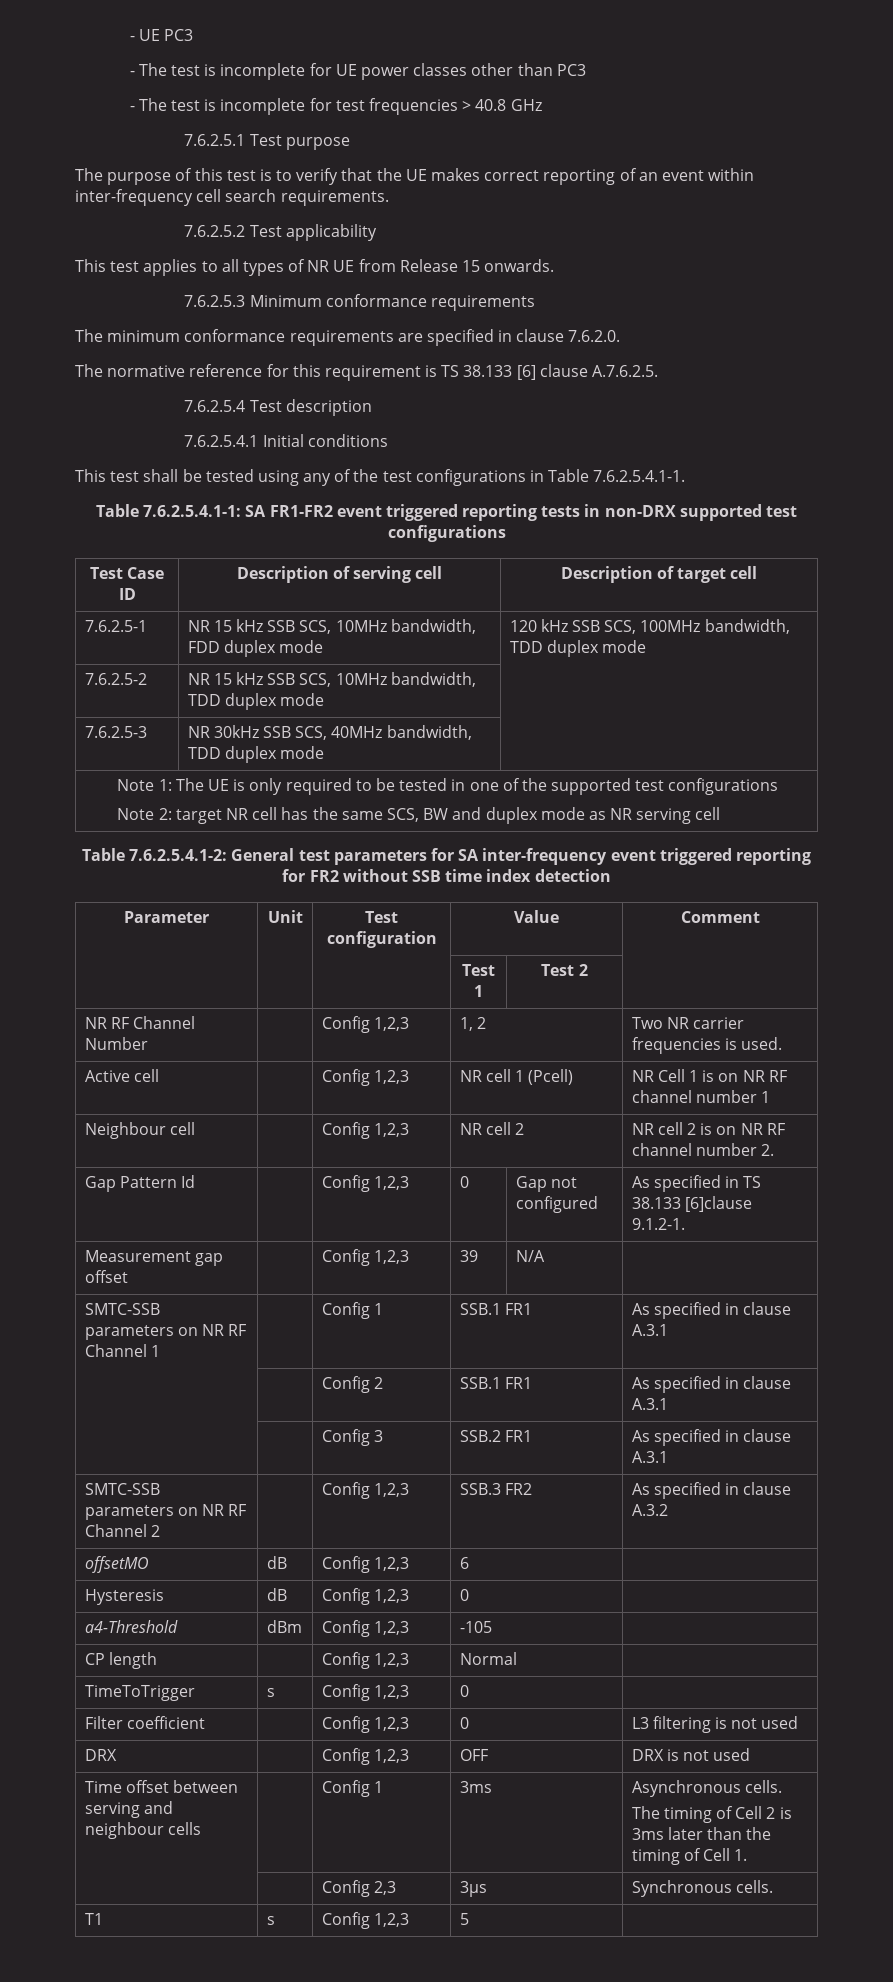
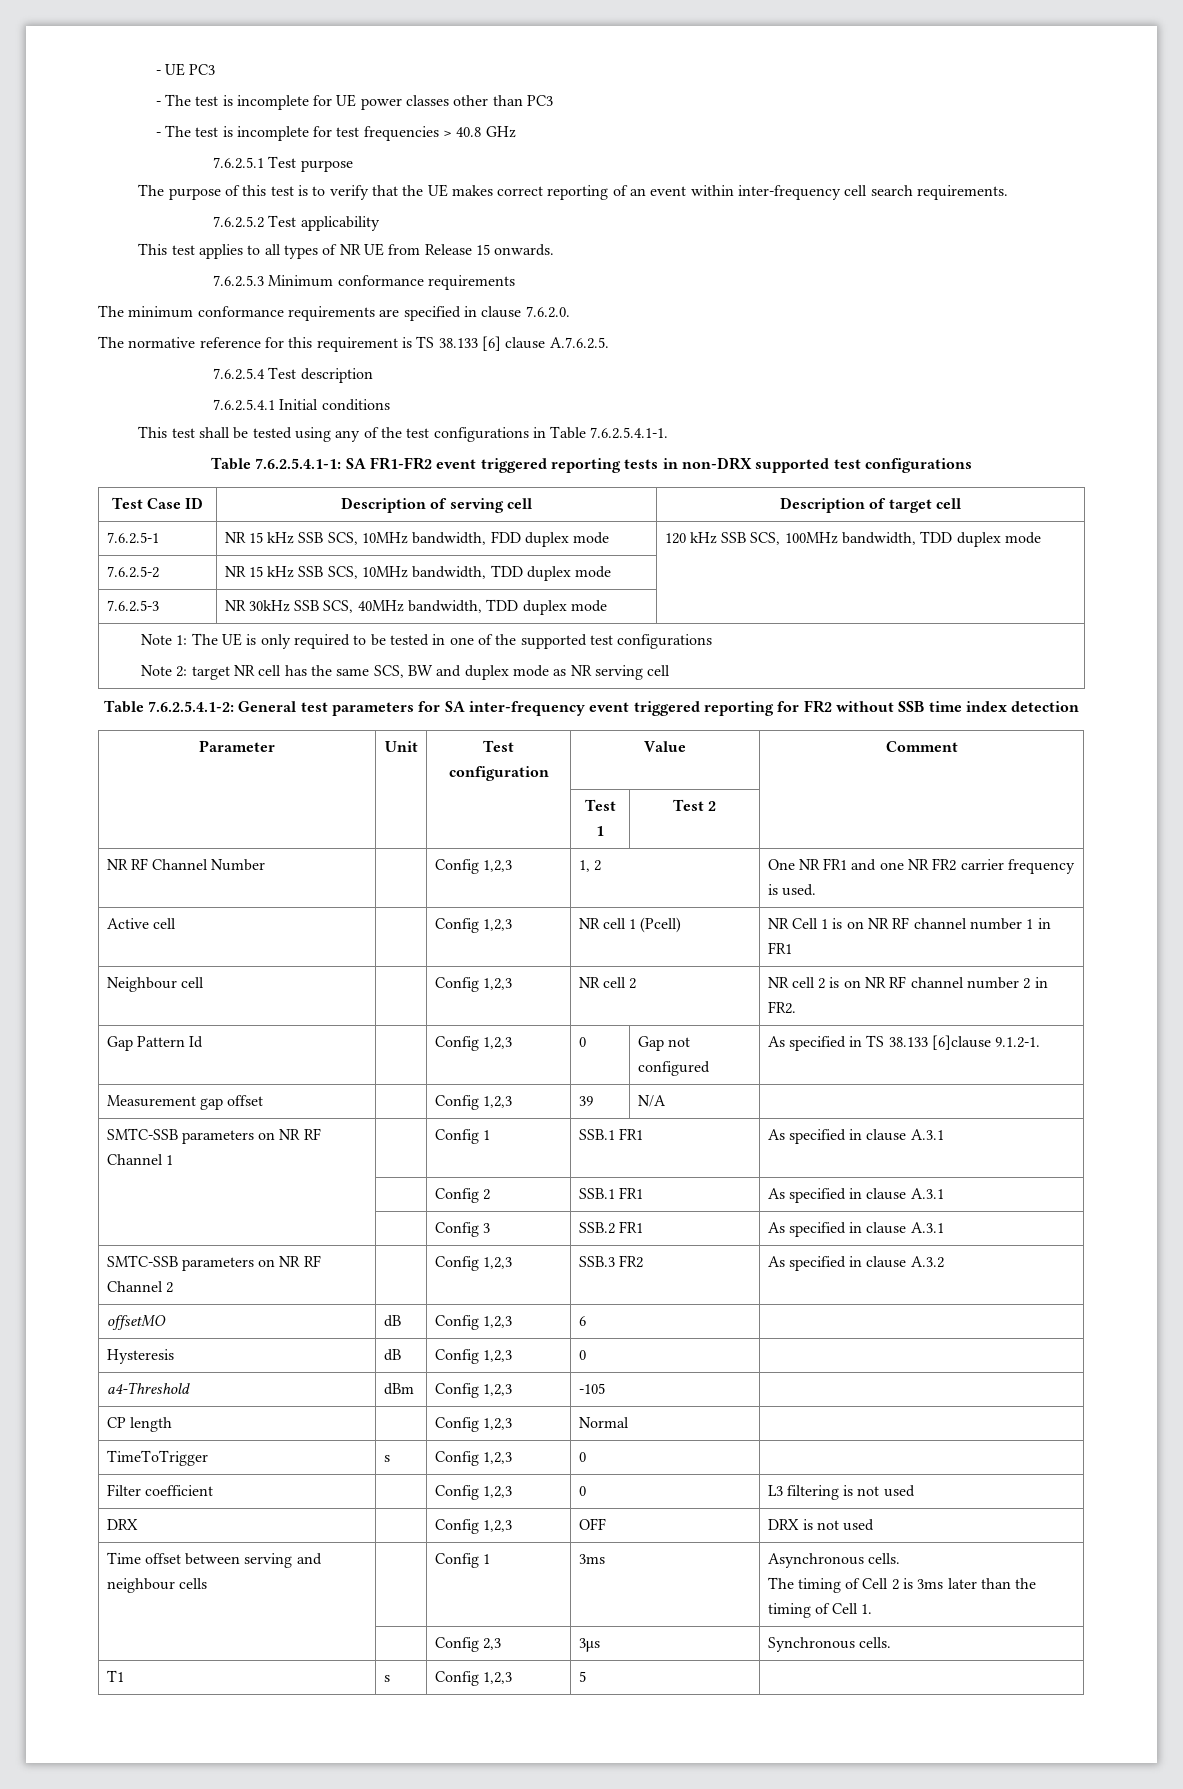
- NR RF Channel Number | | Config 1,2,3 | 1, 2 | Two NR carrier frequencies is used.
+ NR RF Channel Number | | Config 1,2,3 | 1, 2 | One NR FR1 and one NR FR2 carrier frequency is used.
- Active cell | | Config 1,2,3 | NR cell 1 (Pcell) | NR Cell 1 is on NR RF channel number 1
+ Active cell | | Config 1,2,3 | NR cell 1 (Pcell) | NR Cell 1 is on NR RF channel number 1 in FR1
- Neighbour cell | | Config 1,2,3 | NR cell 2 | NR cell 2 is on NR RF channel number 2.
+ Neighbour cell | | Config 1,2,3 | NR cell 2 | NR cell 2 is on NR RF channel number 2 in FR2.

